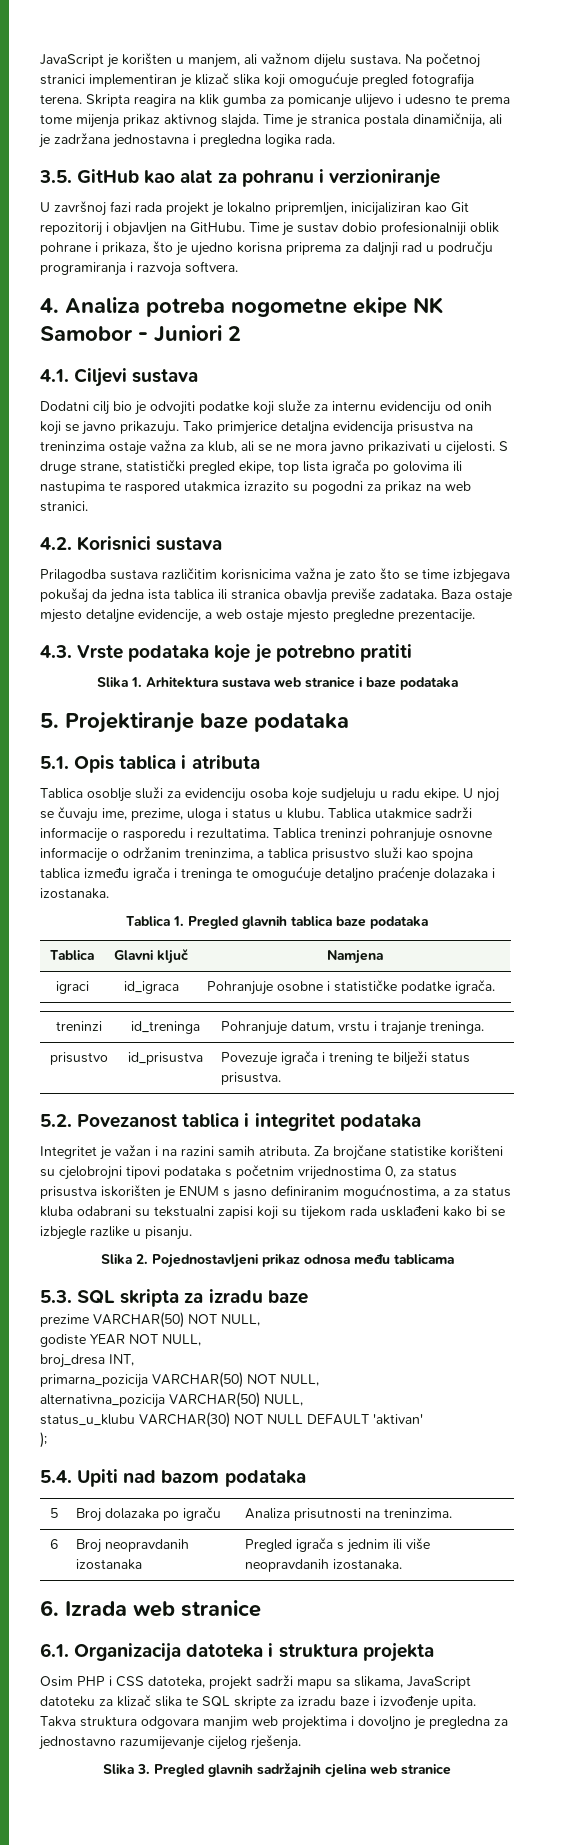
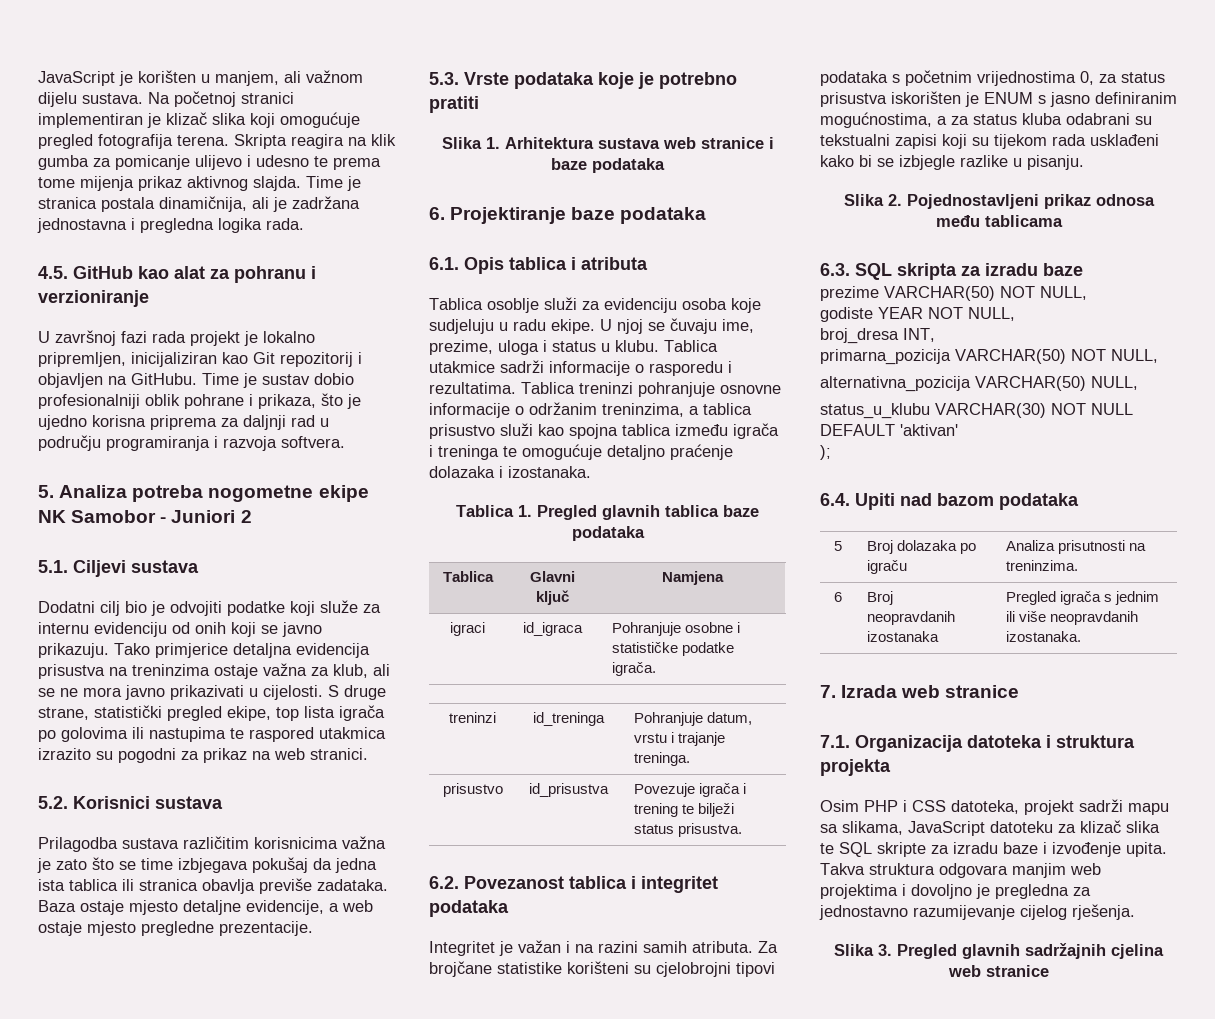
- 3.5. GitHub kao alat za pohranu i verzioniranje
+ 4.5. GitHub kao alat za pohranu i verzioniranje
- 4. Analiza potreba nogometne ekipe NK Samobor - Juniori 2
+ 5. Analiza potreba nogometne ekipe NK Samobor - Juniori 2
- 4.1. Ciljevi sustava
+ 5.1. Ciljevi sustava
- 4.2. Korisnici sustava
+ 5.2. Korisnici sustava
- 4.3. Vrste podataka koje je potrebno pratiti
+ 5.3. Vrste podataka koje je potrebno pratiti
- 5. Projektiranje baze podataka
+ 6. Projektiranje baze podataka
- 5.1. Opis tablica i atributa
+ 6.1. Opis tablica i atributa
- 5.2. Povezanost tablica i integritet podataka
+ 6.2. Povezanost tablica i integritet podataka
- 5.3. SQL skripta za izradu baze
+ 6.3. SQL skripta za izradu baze
- 5.4. Upiti nad bazom podataka
+ 6.4. Upiti nad bazom podataka
- 6. Izrada web stranice
+ 7. Izrada web stranice
- 6.1. Organizacija datoteka i struktura projekta
+ 7.1. Organizacija datoteka i struktura projekta

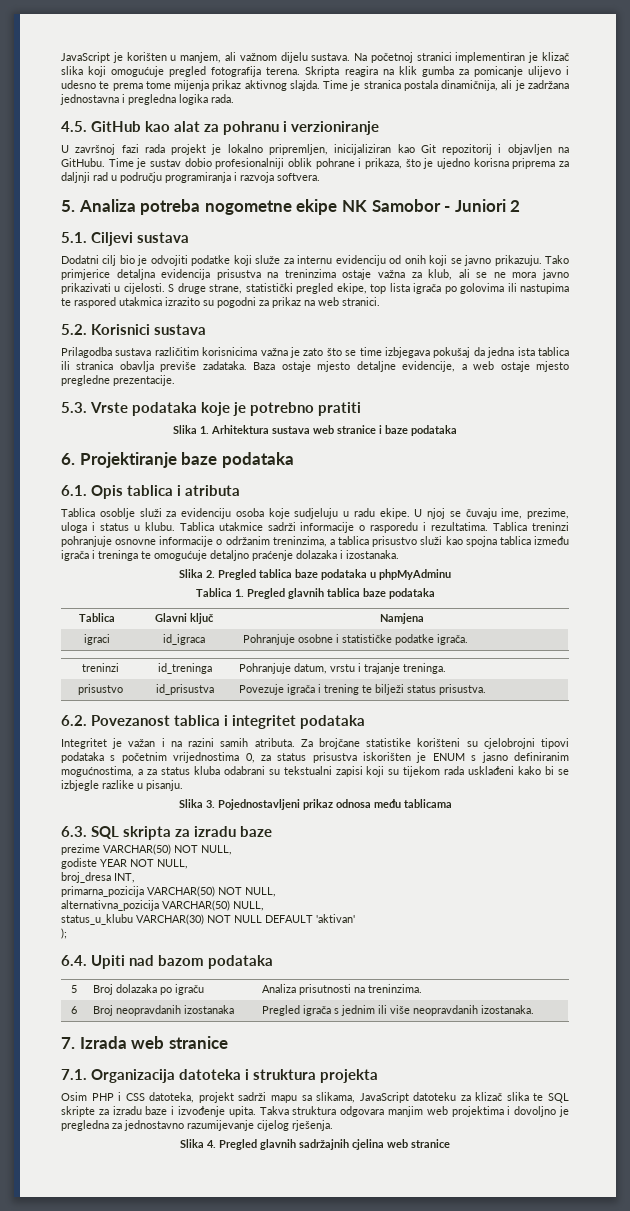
+ Slika 2. Pregled tablica baze podataka u phpMyAdminu
- Slika 2. Pojednostavljeni prikaz odnosa među tablicama
+ Slika 3. Pojednostavljeni prikaz odnosa među tablicama
- Slika 3. Pregled glavnih sadržajnih cjelina web stranice
+ Slika 4. Pregled glavnih sadržajnih cjelina web stranice

